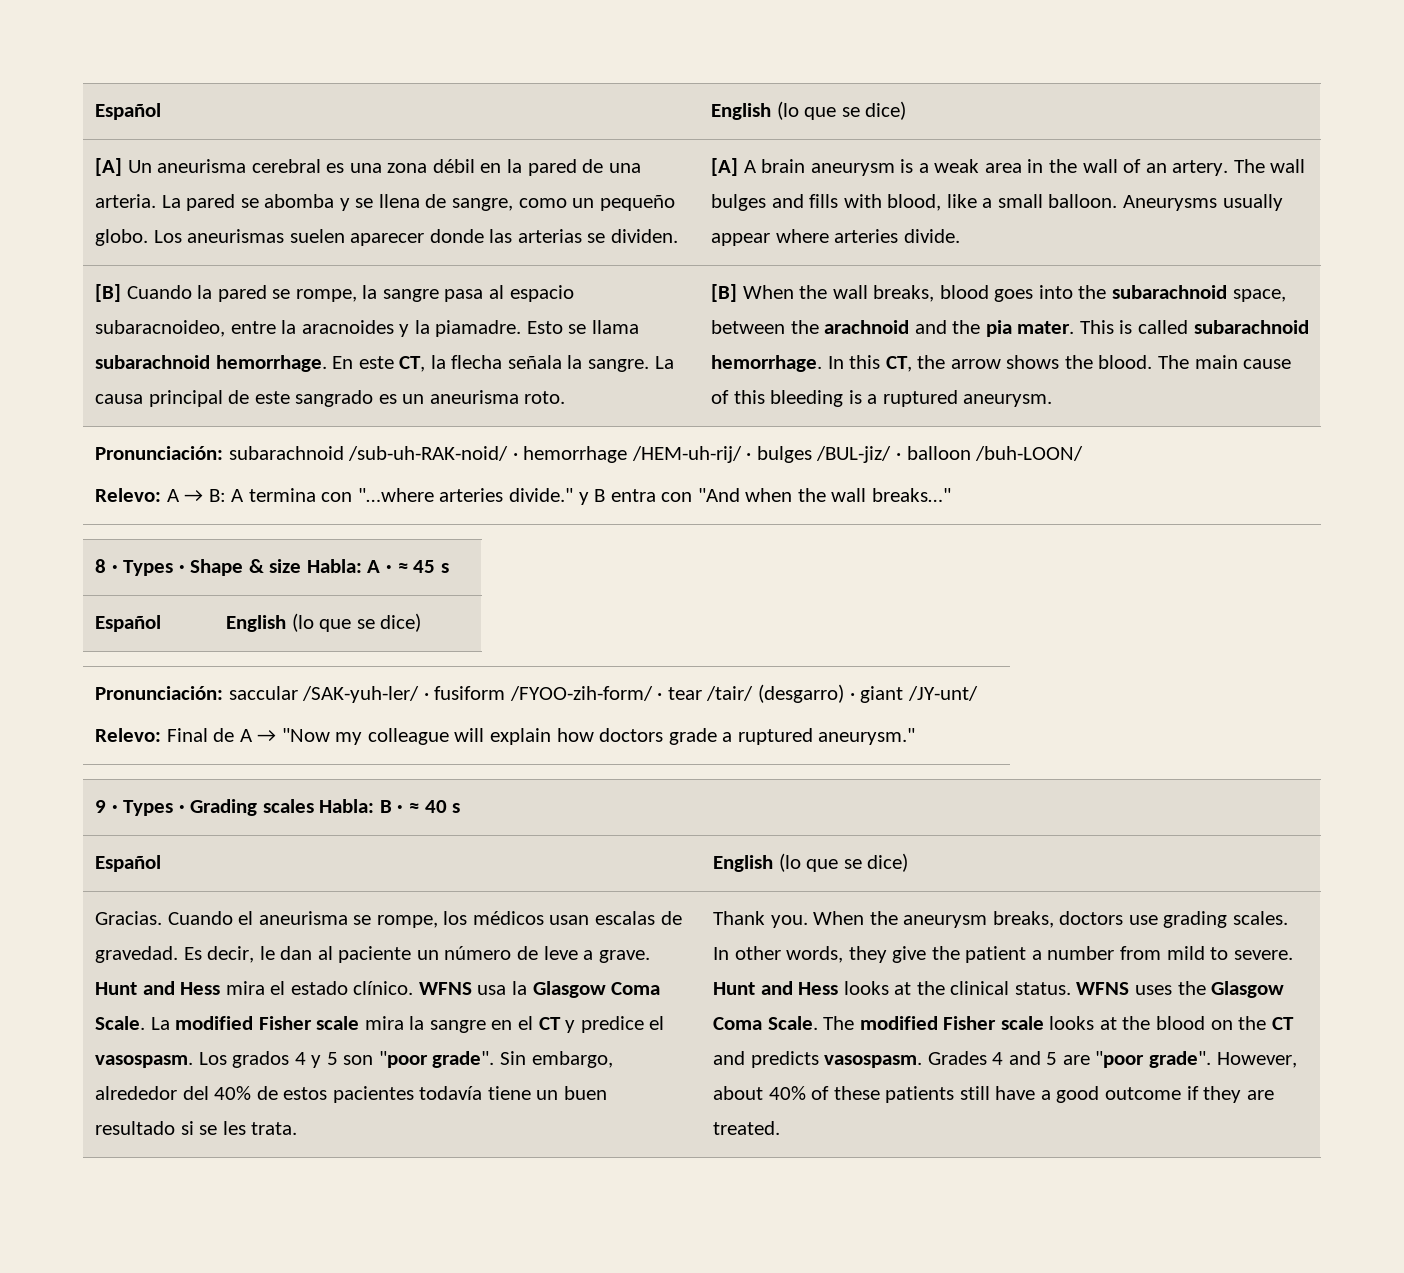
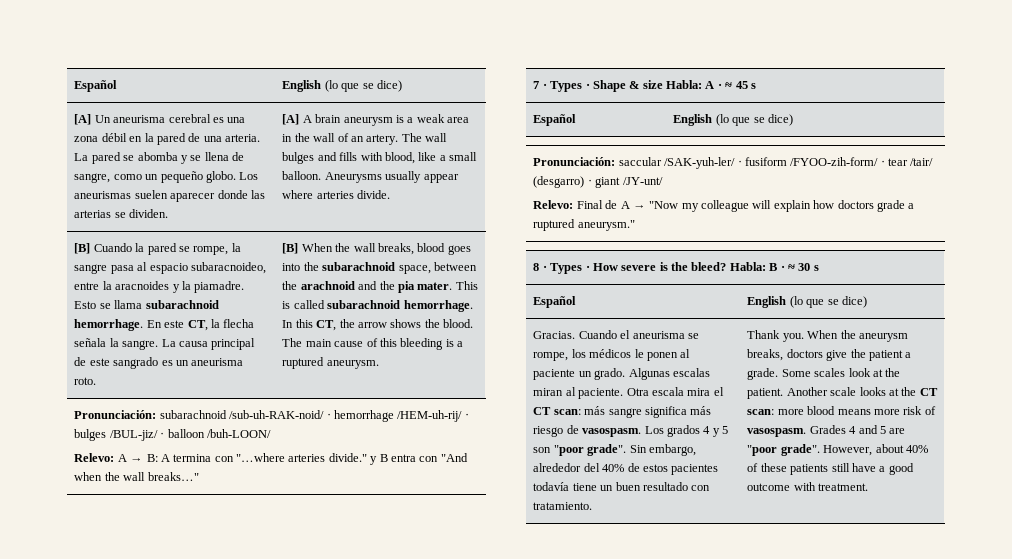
- 8 · Types · Shape & size Habla: A · ≈ 45 s
+ 7 · Types · Shape & size Habla: A · ≈ 45 s
- 9 · Types · Grading scales Habla: B · ≈ 40 s
+ 8 · Types · How severe is the bleed? Habla: B · ≈ 30 s
- Cuando el aneurisma se rompe, los médicos usan escalas de gravedad. Es decir, le dan al paciente un número de leve a grave. Hunt and Hess mira el estado clínico. WFNS usa la Glasgow Coma Scale. La modified Fisher scale mira la sangre en el CT y predice el vasospasm.
+ Cuando el aneurisma se rompe, los médicos le ponen al paciente un grado. Algunas escalas miran al paciente. Otra escala mira el CT scan: más sangre significa más riesgo de vasospasm.
- Sin embargo, alrededor del 40% de estos pacientes todavía tiene un buen resultado si se les trata.
+ Sin embargo, alrededor del 40% de estos pacientes todavía tiene un buen resultado con tratamiento.
- When the aneurysm breaks, doctors use grading scales. In other words, they give the patient a number from mild to severe. Hunt and Hess looks at the clinical status. WFNS uses the Glasgow Coma Scale. The modified Fisher scale looks at the blood on the CT and predicts vasospasm.
+ When the aneurysm breaks, doctors give the patient a grade. Some scales look at the patient. Another scale looks at the CT scan: more blood means more risk of vasospasm.
- However, about 40% of these patients still have a good outcome if they are treated.
+ However, about 40% of these patients still have a good outcome with treatment.

